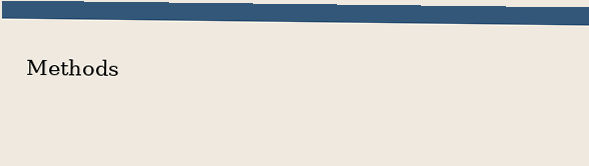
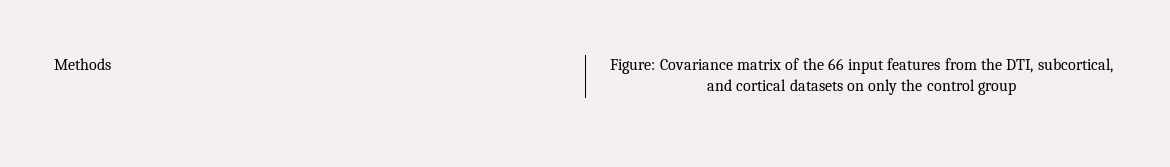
+ Figure: Covariance matrix of the 66 input features from the DTI, subcortical, and cortical datasets on only the control group

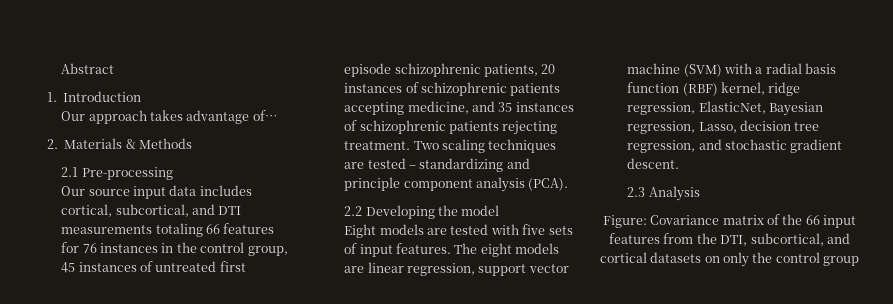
- Methods
+ Abstract
+ 1. Introduction
+ Our approach takes advantage of…
+ 2. Materials & Methods
+ 2.1 Pre-processing
+ Our source input data includes cortical, subcortical, and DTI measurements totaling 66 features for 76 instances in the control group, 45 instances of untreated first episode schizophrenic patients, 20 instances of schizophrenic patients accepting medicine, and 35 instances of schizophrenic patients rejecting treatment. Two scaling techniques are tested – standardizing and principle component analysis (PCA).
+ 2.2 Developing the model
+ Eight models are tested with five sets of input features. The eight models are linear regression, support vector machine (SVM) with a radial basis function (RBF) kernel, ridge regression, ElasticNet, Bayesian regression, Lasso, decision tree regression, and stochastic gradient descent.
+ 2.3 Analysis

